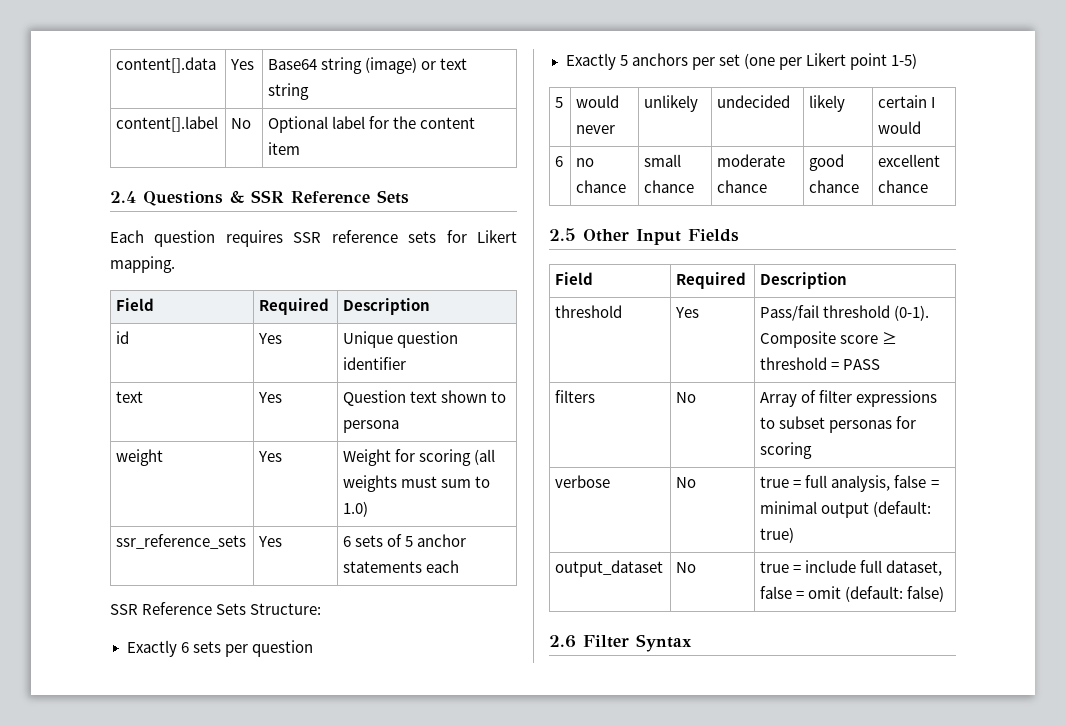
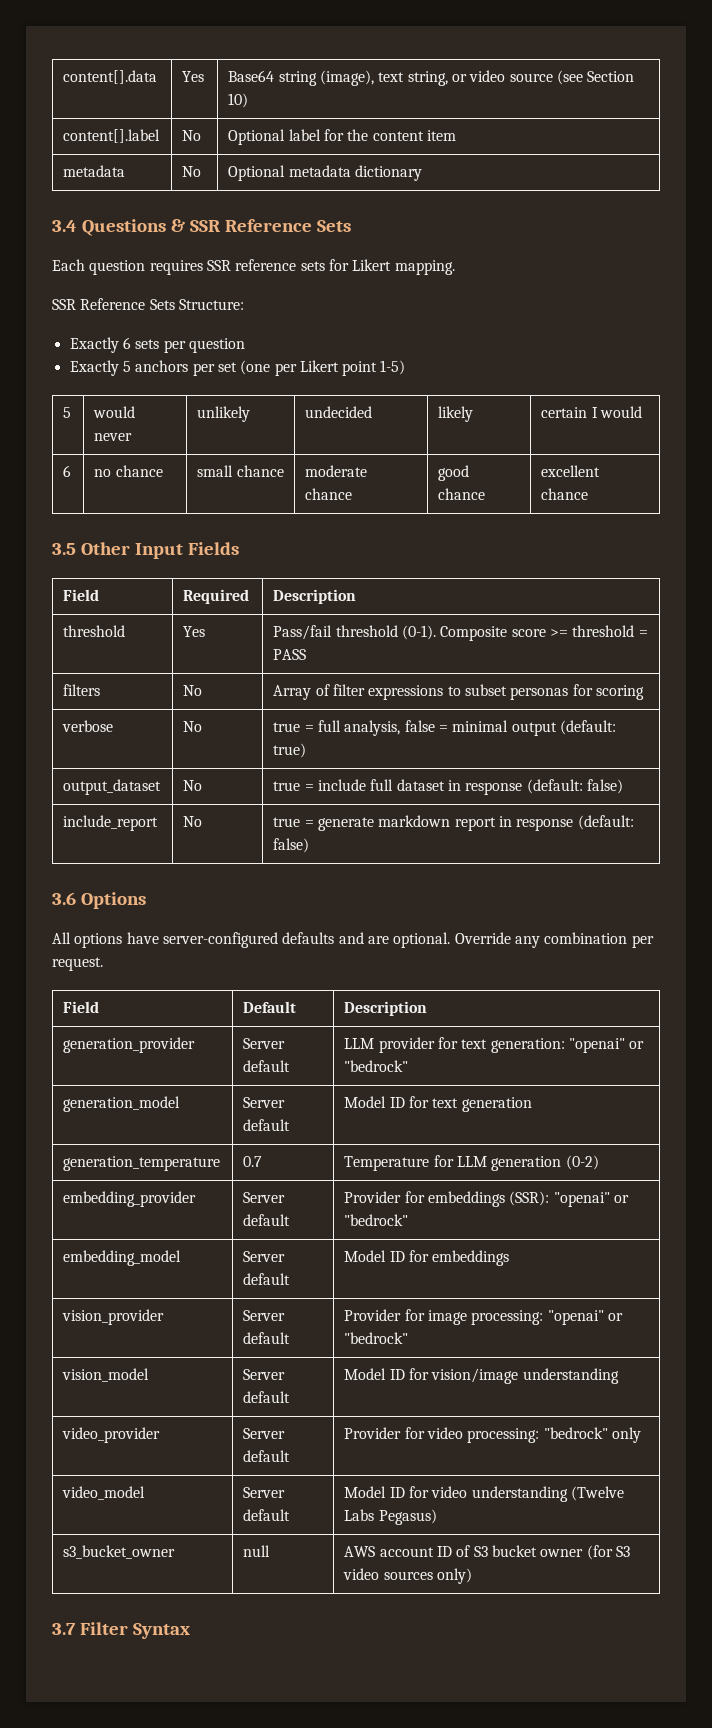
- content[].data | Yes | Base64 string (image) or text string
+ content[].data | Yes | Base64 string (image), text string, or video source (see Section 10)
- 2.4 Questions & SSR Reference Sets
+ metadata | No | Optional metadata dictionary
+ 3.4 Questions & SSR Reference Sets
  Each question requires SSR reference sets for Likert mapping.
- Field | Required | Description
- id | Yes | Unique question identifier
- text | Yes | Question text shown to persona
- weight | Yes | Weight for scoring (all weights must sum to 1.0)
- ssr_reference_sets | Yes | 6 sets of 5 anchor statements each
- 2.5 Other Input Fields
+ 3.5 Other Input Fields
- threshold | Yes | Pass/fail threshold (0-1). Composite score ≥ threshold = PASS
+ threshold | Yes | Pass/fail threshold (0-1). Composite score >= threshold = PASS
- output_dataset | No | true = include full dataset, false = omit (default: false)
- 2.6 Filter Syntax
+ output_dataset | No | true = include full dataset in response (default: false)
+ include_report | No | true = generate markdown report in response (default: false)
+ 3.6 Options
+ All options have server-configured defaults and are optional. Override any combination per request.
+ Field | Default | Description
+ generation_provider | Server default | LLM provider for text generation: "openai" or "bedrock"
+ generation_model | Server default | Model ID for text generation
+ generation_temperature | 0.7 | Temperature for LLM generation (0-2)
+ embedding_provider | Server default | Provider for embeddings (SSR): "openai" or "bedrock"
+ embedding_model | Server default | Model ID for embeddings
+ vision_provider | Server default | Provider for image processing: "openai" or "bedrock"
+ vision_model | Server default | Model ID for vision/image understanding
+ video_provider | Server default | Provider for video processing: "bedrock" only
+ video_model | Server default | Model ID for video understanding (Twelve Labs Pegasus)
+ s3_bucket_owner | null | AWS account ID of S3 bucket owner (for S3 video sources only)
+ 3.7 Filter Syntax

